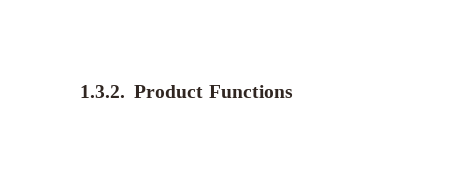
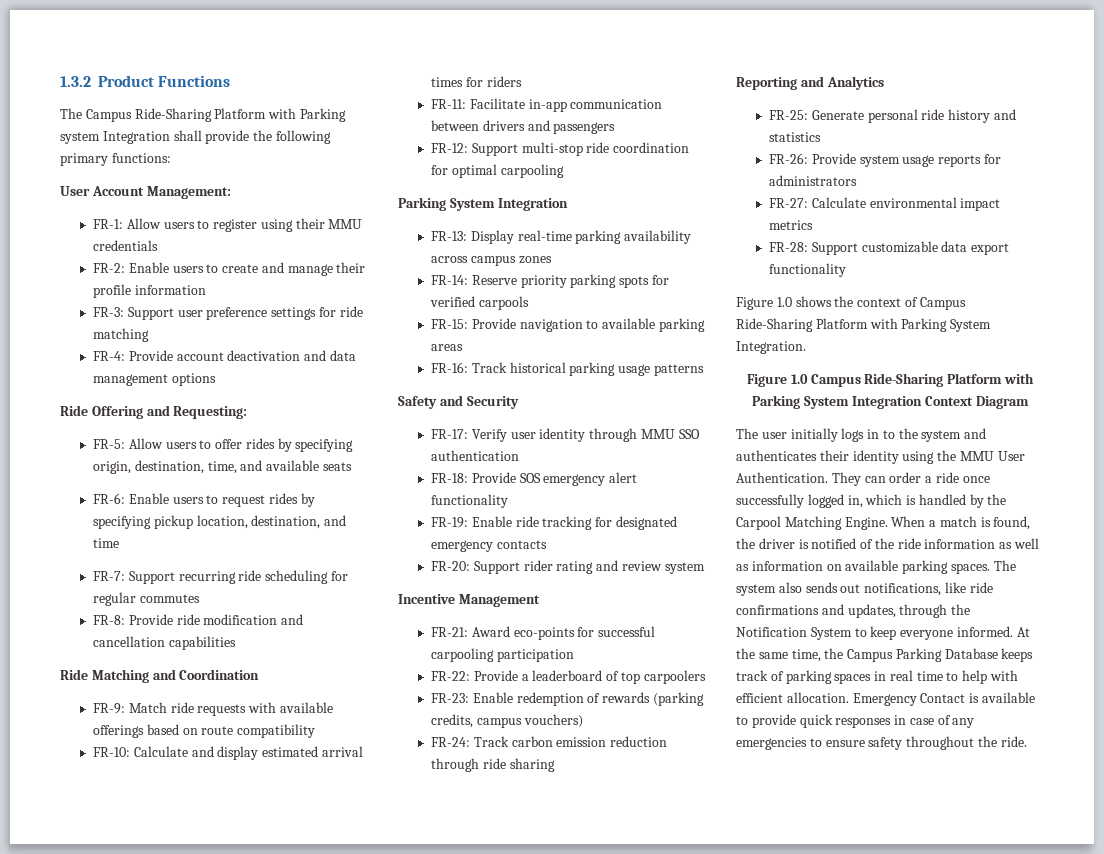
- 1.3.2. Product Functions
+ 1.3.2 Product Functions
+ The Campus Ride-Sharing Platform with Parking system Integration shall provide the following primary functions:
+ User Account Management:
+ FR-1: Allow users to register using their MMU credentials
+ FR-2: Enable users to create and manage their profile information
+ FR-3: Support user preference settings for ride matching
+ FR-4: Provide account deactivation and data management options
+ Ride Offering and Requesting:
+ FR-5: Allow users to offer rides by specifying origin, destination, time, and available seats
+ FR-6: Enable users to request rides by specifying pickup location, destination, and time
+ FR-7: Support recurring ride scheduling for regular commutes
+ FR-8: Provide ride modification and cancellation capabilities
+ Ride Matching and Coordination
+ FR-9: Match ride requests with available offerings based on route compatibility
+ FR-10: Calculate and display estimated arrival times for riders
+ FR-11: Facilitate in-app communication between drivers and passengers
+ FR-12: Support multi-stop ride coordination for optimal carpooling
+ Parking System Integration
+ FR-13: Display real-time parking availability across campus zones
+ FR-14: Reserve priority parking spots for verified carpools
+ FR-15: Provide navigation to available parking areas
+ FR-16: Track historical parking usage patterns
+ Safety and Security
+ FR-17: Verify user identity through MMU SSO authentication
+ FR-18: Provide SOS emergency alert functionality
+ FR-19: Enable ride tracking for designated emergency contacts
+ FR-20: Support rider rating and review system
+ Incentive Management
+ FR-21: Award eco-points for successful carpooling participation
+ FR-22: Provide a leaderboard of top carpoolers
+ FR-23: Enable redemption of rewards (parking credits, campus vouchers)
+ FR-24: Track carbon emission reduction through ride sharing
+ Reporting and Analytics
+ FR-25: Generate personal ride history and statistics
+ FR-26: Provide system usage reports for administrators
+ FR-27: Calculate environmental impact metrics
+ FR-28: Support customizable data export functionality
+ Figure 1.0 shows the context of Campus Ride-Sharing Platform with Parking System Integration.
+ Figure 1.0 Campus Ride-Sharing Platform with Parking System Integration Context Diagram
+ The user initially logs in to the system and authenticates their identity using the MMU User Authentication. They can order a ride once successfully logged in, which is handled by the Carpool Matching Engine. When a match is found, the driver is notified of the ride information as well as information on available parking spaces. The system also sends out notifications, like ride confirmations and updates, through the Notification System to keep everyone informed. At the same time, the Campus Parking Database keeps track of parking spaces in real time to help with efficient allocation. Emergency Contact is available to provide quick responses in case of any emergencies to ensure safety throughout the ride.

